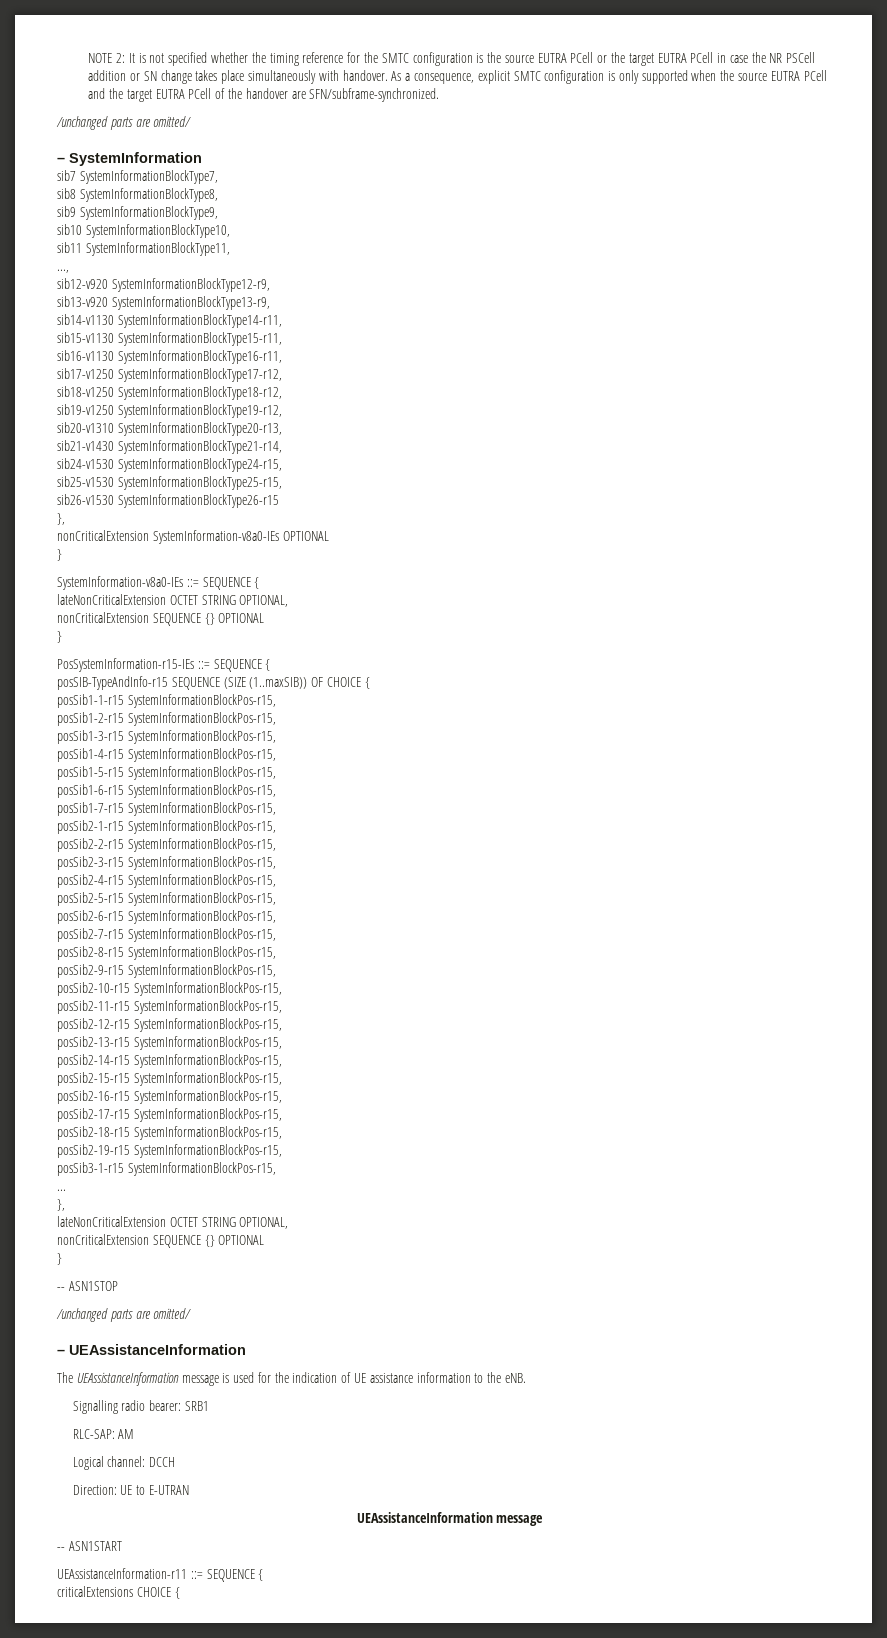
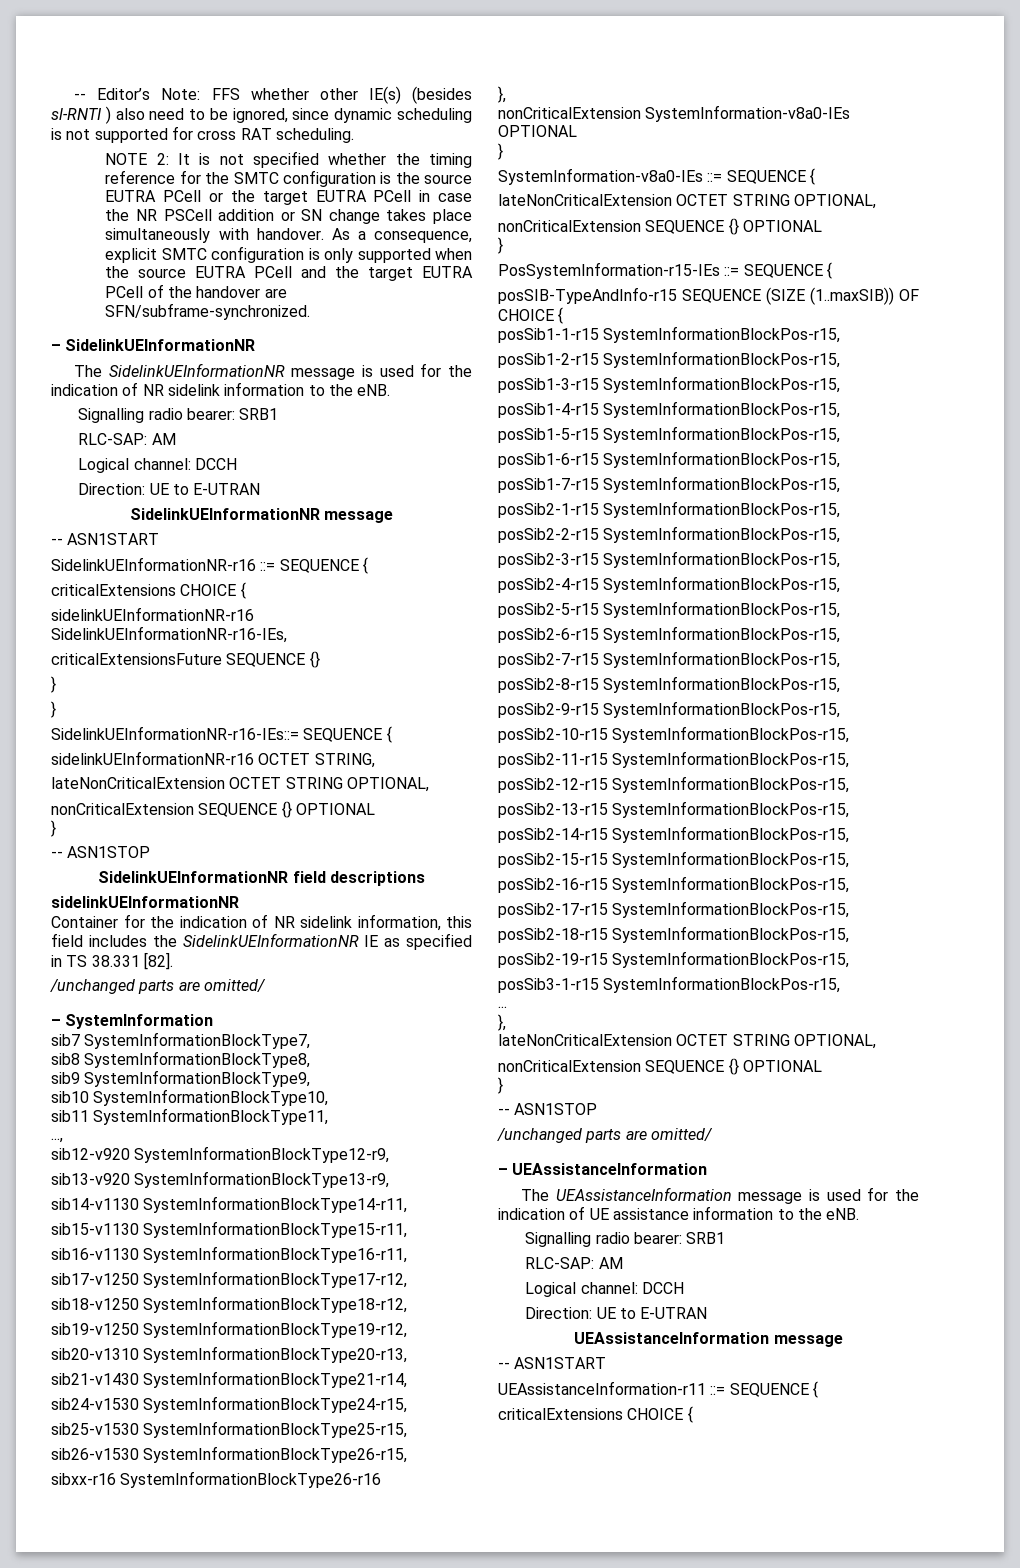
+ -- Editor’s Note: FFS whether other IE(s) (besides sl-RNTI ) also need to be ignored, since dynamic scheduling is not supported for cross RAT scheduling.
+ – SidelinkUEInformationNR
+ The SidelinkUEInformationNR message is used for the indication of NR sidelink information to the eNB.
+ Signalling radio bearer: SRB1
+ RLC-SAP: AM
+ Logical channel: DCCH
+ Direction: UE to E-UTRAN
+ SidelinkUEInformationNR message
+ -- ASN1START
+ SidelinkUEInformationNR-r16 ::= SEQUENCE {
+ criticalExtensions CHOICE {
+ sidelinkUEInformationNR-r16 SidelinkUEInformationNR-r16-IEs,
+ criticalExtensionsFuture SEQUENCE {}
+ }
+ }
+ SidelinkUEInformationNR-r16-IEs::= SEQUENCE {
+ sidelinkUEInformationNR-r16 OCTET STRING,
+ lateNonCriticalExtension OCTET STRING OPTIONAL,
+ nonCriticalExtension SEQUENCE {} OPTIONAL
+ }
+ -- ASN1STOP
+ SidelinkUEInformationNR field descriptions
+ sidelinkUEInformationNR
+ Container for the indication of NR sidelink information, this field includes the SidelinkUEInformationNR IE as specified in TS 38.331 [82].
- sib26-v1530 SystemInformationBlockType26-r15
+ sib26-v1530 SystemInformationBlockType26-r15,
+ sibxx-r16 SystemInformationBlockType26-r16

